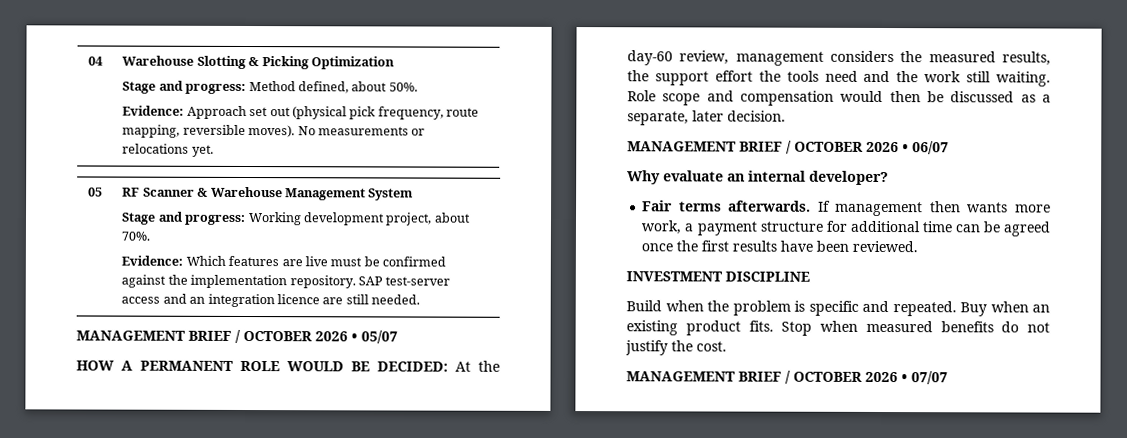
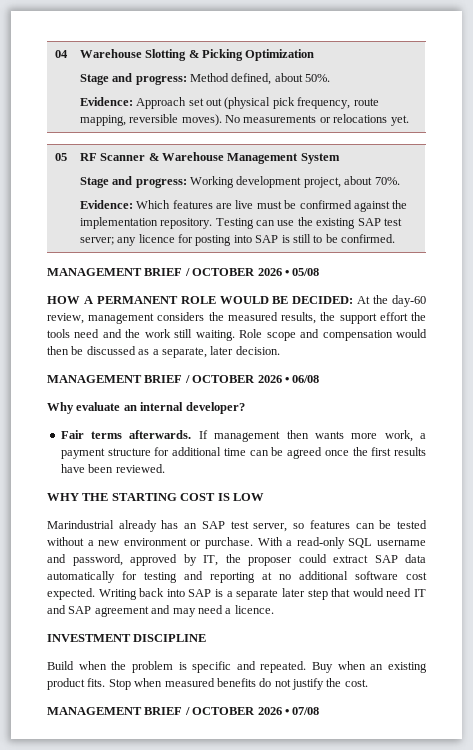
- SAP test-server access and an integration licence are still needed.
- MANAGEMENT BRIEF / OCTOBER 2026 • 05/07
+ Testing can use the existing SAP test server; any licence for posting into SAP is still to be confirmed.
+ MANAGEMENT BRIEF / OCTOBER 2026 • 05/08
- MANAGEMENT BRIEF / OCTOBER 2026 • 06/07
+ MANAGEMENT BRIEF / OCTOBER 2026 • 06/08
+ WHY THE STARTING COST IS LOW
+ Marindustrial already has an SAP test server, so features can be tested without a new environment or purchase. With a read-only SQL username and password, approved by IT, the proposer could extract SAP data automatically for testing and reporting at no additional software cost expected. Writing back into SAP is a separate later step that would need IT and SAP agreement and may need a licence.
- MANAGEMENT BRIEF / OCTOBER 2026 • 07/07
+ MANAGEMENT BRIEF / OCTOBER 2026 • 07/08

